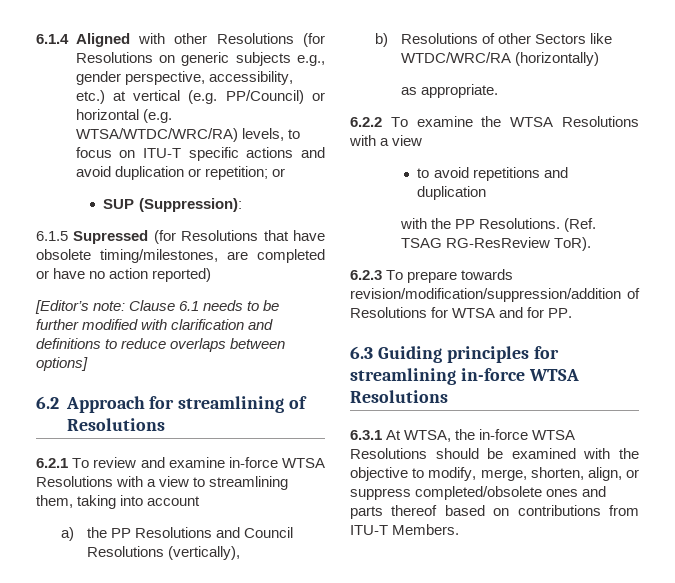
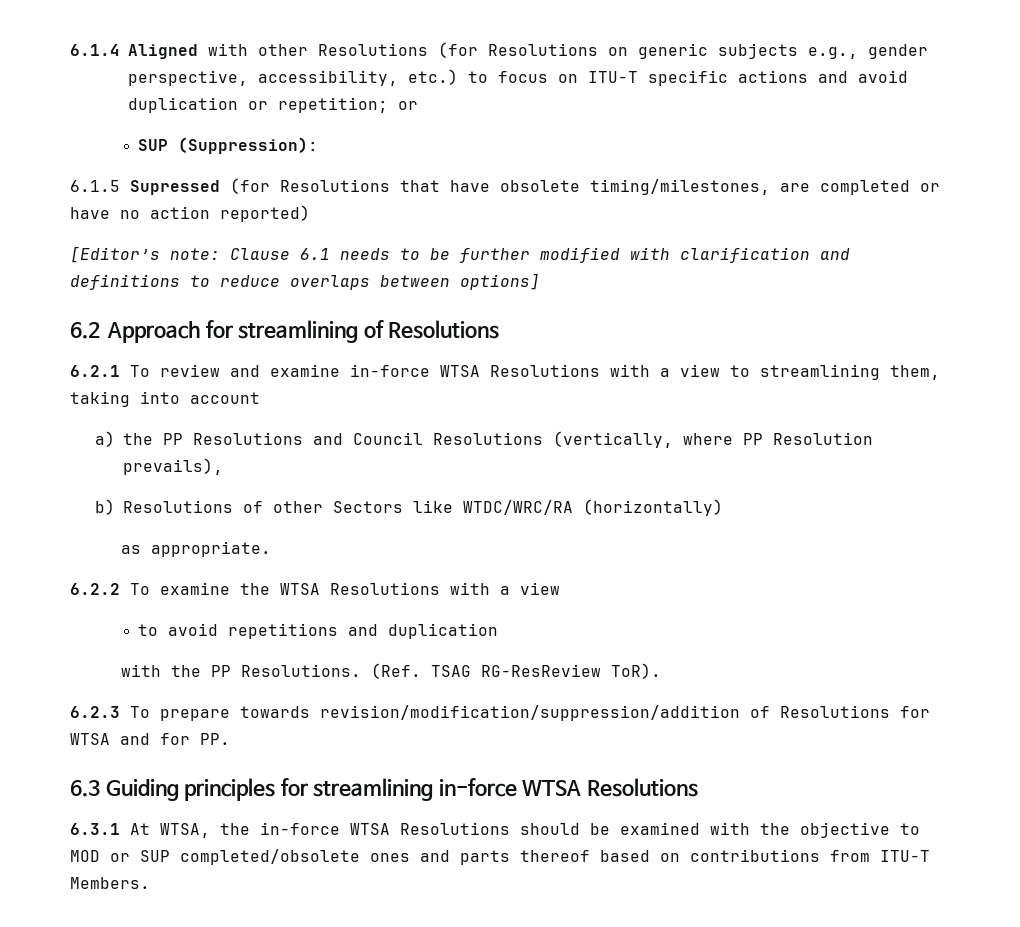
- 6.1.4 Aligned with other Resolutions (for Resolutions on generic subjects e.g., gender perspective, accessibility, etc.) at vertical (e.g. PP/Council) or horizontal (e.g. WTSA/WTDC/WRC/RA) levels, to focus on ITU-T specific actions and avoid duplication or repetition; or
+ 6.1.4 Aligned with other Resolutions (for Resolutions on generic subjects e.g., gender perspective, accessibility, etc.) to focus on ITU-T specific actions and avoid duplication or repetition; or
- a) the PP Resolutions and Council Resolutions (vertically),
+ a) the PP Resolutions and Council Resolutions (vertically, where PP Resolution prevails),
- 6.3.1 At WTSA, the in-force WTSA Resolutions should be examined with the objective to modify, merge, shorten, align, or suppress completed/obsolete ones and parts thereof based on contributions from ITU-T Members.
+ 6.3.1 At WTSA, the in-force WTSA Resolutions should be examined with the objective to MOD or SUP completed/obsolete ones and parts thereof based on contributions from ITU-T Members.

